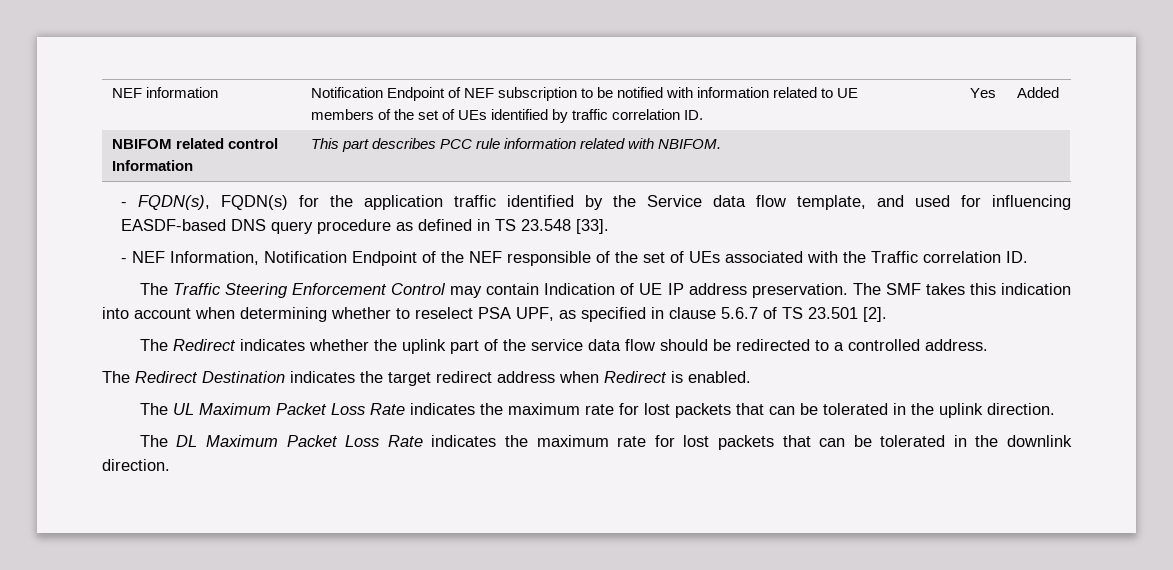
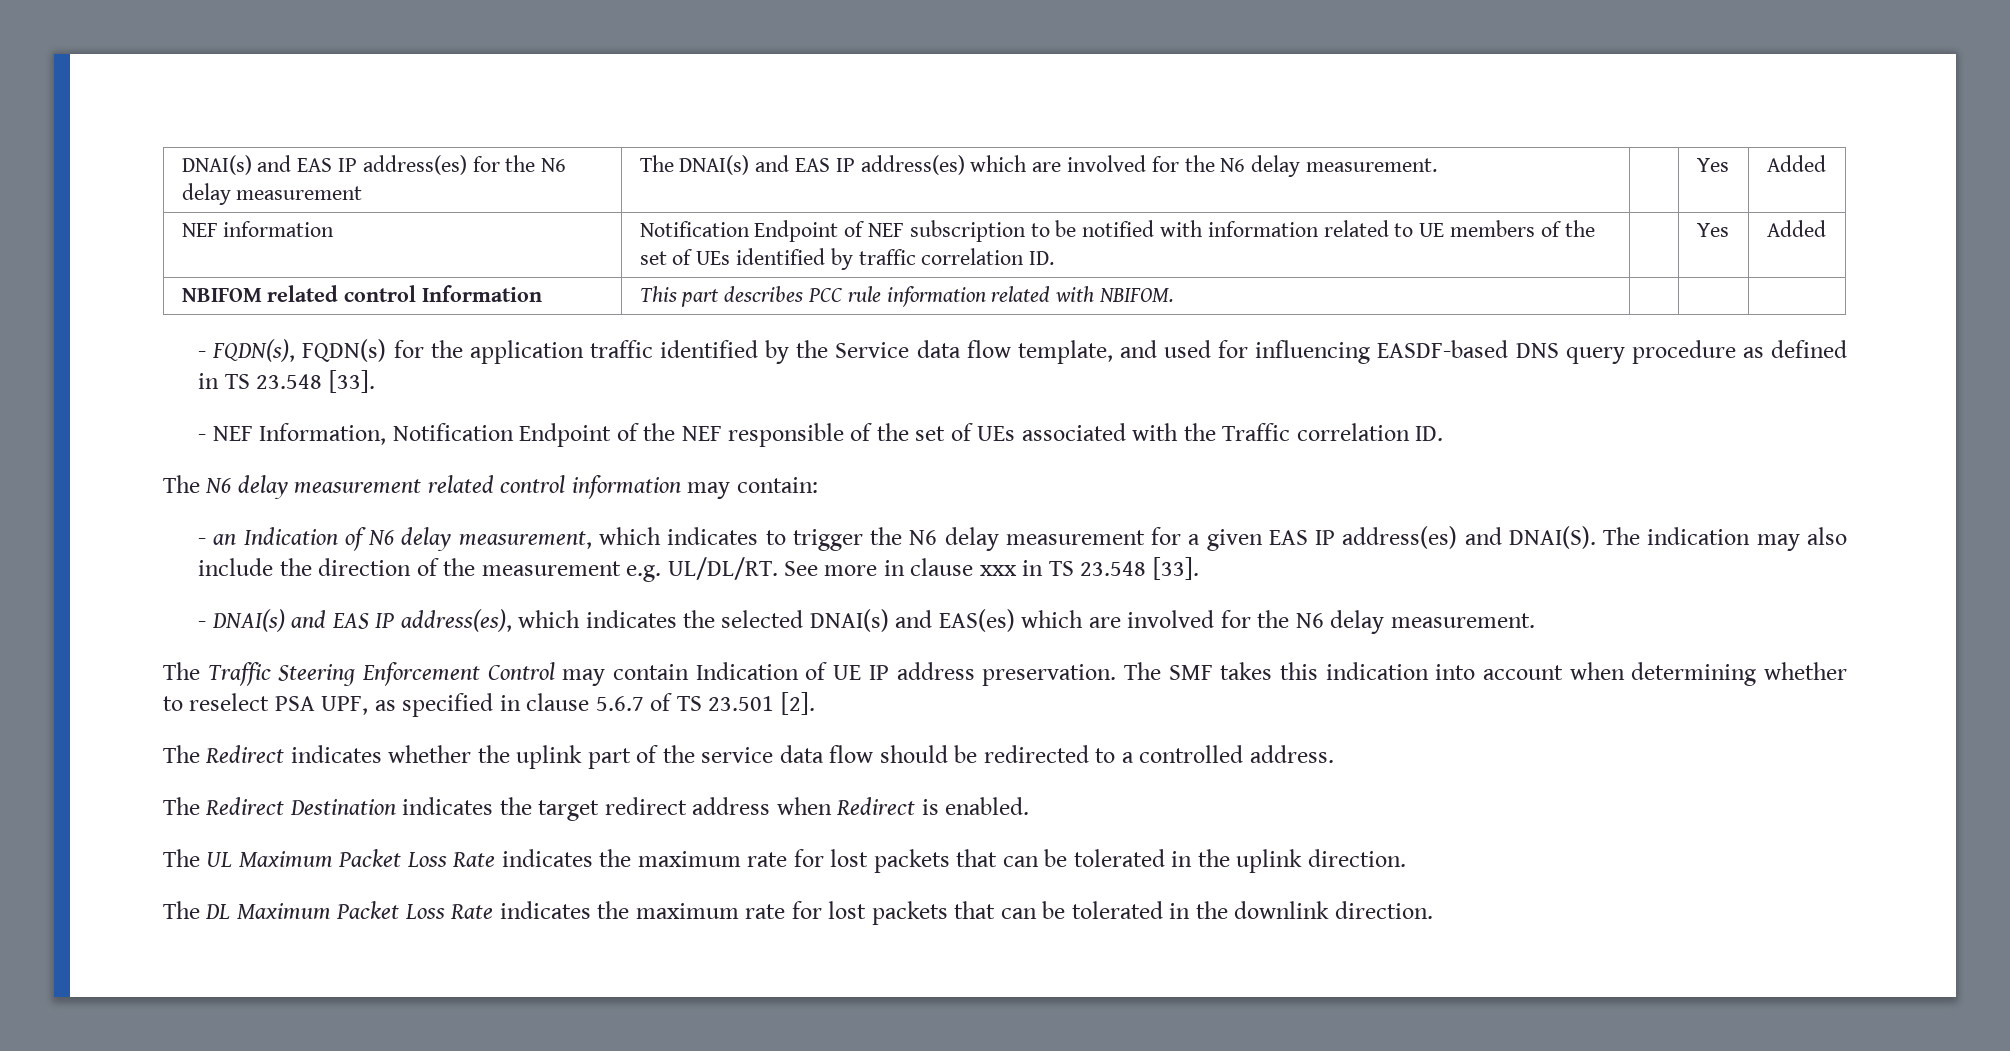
+ DNAI(s) and EAS IP address(es) for the N6 delay measurement | The DNAI(s) and EAS IP address(es) which are involved for the N6 delay measurement. | | Yes | Added
+ The N6 delay measurement related control information may contain:
+ - an Indication of N6 delay measurement, which indicates to trigger the N6 delay measurement for a given EAS IP address(es) and DNAI(S). The indication may also include the direction of the measurement e.g. UL/DL/RT. See more in clause xxx in TS 23.548 [33].
+ - DNAI(s) and EAS IP address(es), which indicates the selected DNAI(s) and EAS(es) which are involved for the N6 delay measurement.

